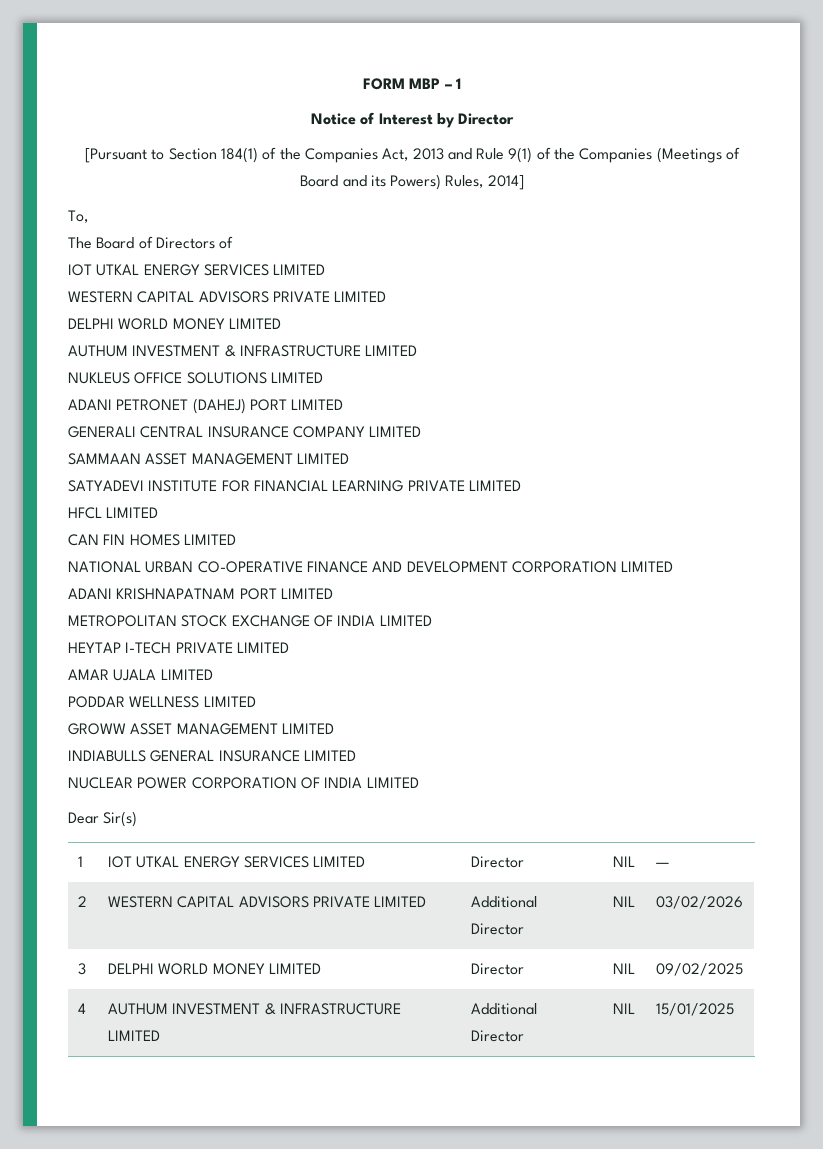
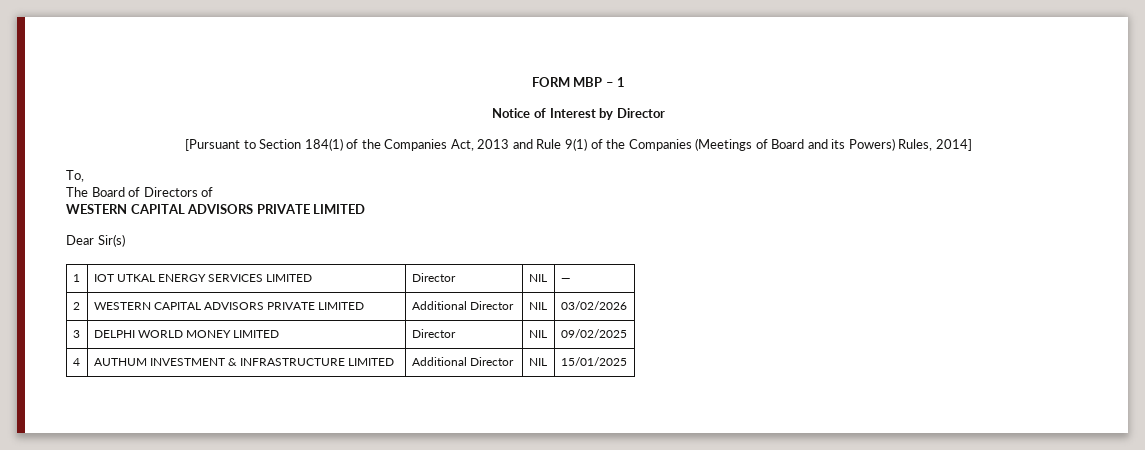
  The Board of Directors of
- IOT UTKAL ENERGY SERVICES LIMITED
  WESTERN CAPITAL ADVISORS PRIVATE LIMITED
- DELPHI WORLD MONEY LIMITED
- AUTHUM INVESTMENT & INFRASTRUCTURE LIMITED
- NUKLEUS OFFICE SOLUTIONS LIMITED
- ADANI PETRONET (DAHEJ) PORT LIMITED
- GENERALI CENTRAL INSURANCE COMPANY LIMITED
- SAMMAAN ASSET MANAGEMENT LIMITED
- SATYADEVI INSTITUTE FOR FINANCIAL LEARNING PRIVATE LIMITED
- HFCL LIMITED
- CAN FIN HOMES LIMITED
- NATIONAL URBAN CO-OPERATIVE FINANCE AND DEVELOPMENT CORPORATION LIMITED
- ADANI KRISHNAPATNAM PORT LIMITED
- METROPOLITAN STOCK EXCHANGE OF INDIA LIMITED
- HEYTAP I-TECH PRIVATE LIMITED
- AMAR UJALA LIMITED
- PODDAR WELLNESS LIMITED
- GROWW ASSET MANAGEMENT LIMITED
- INDIABULLS GENERAL INSURANCE LIMITED
- NUCLEAR POWER CORPORATION OF INDIA LIMITED

